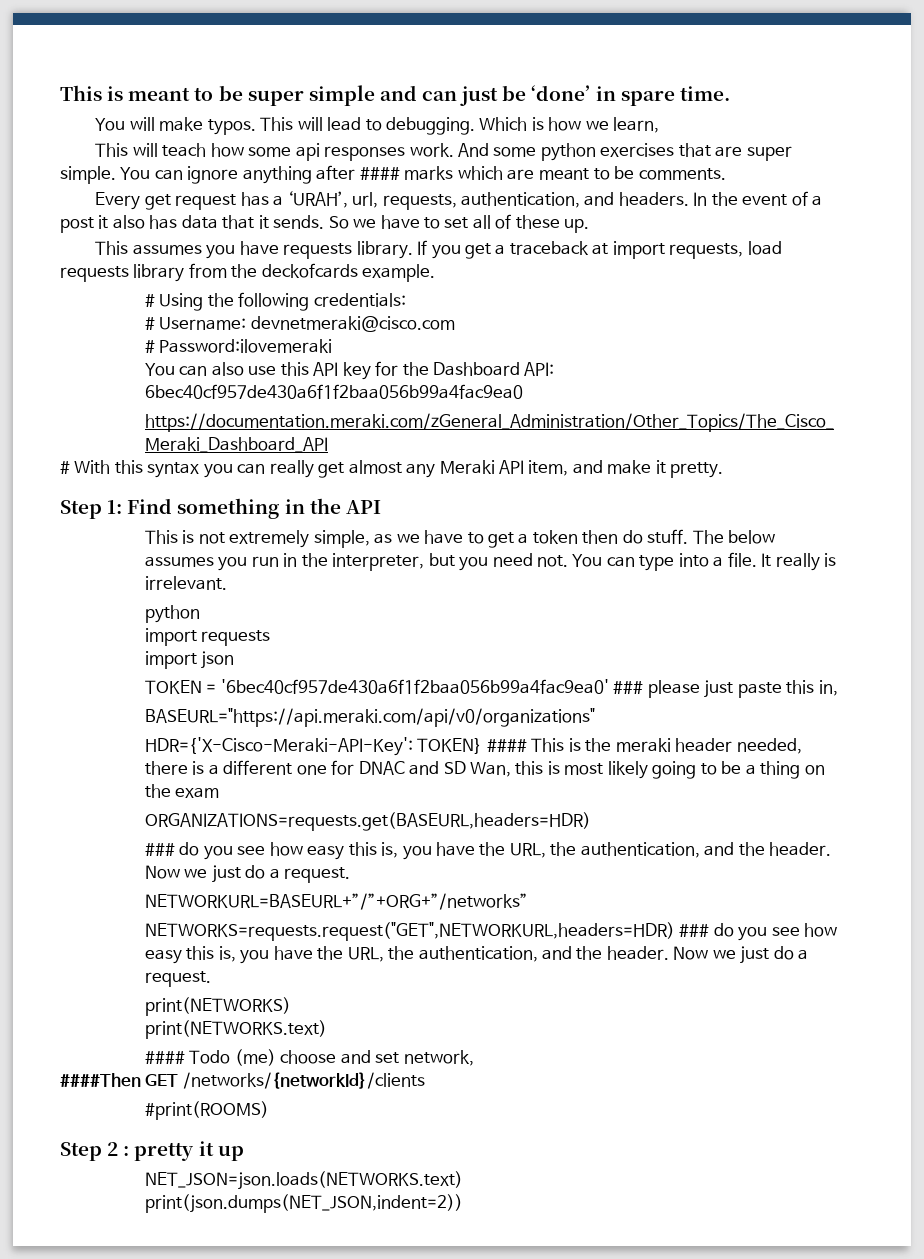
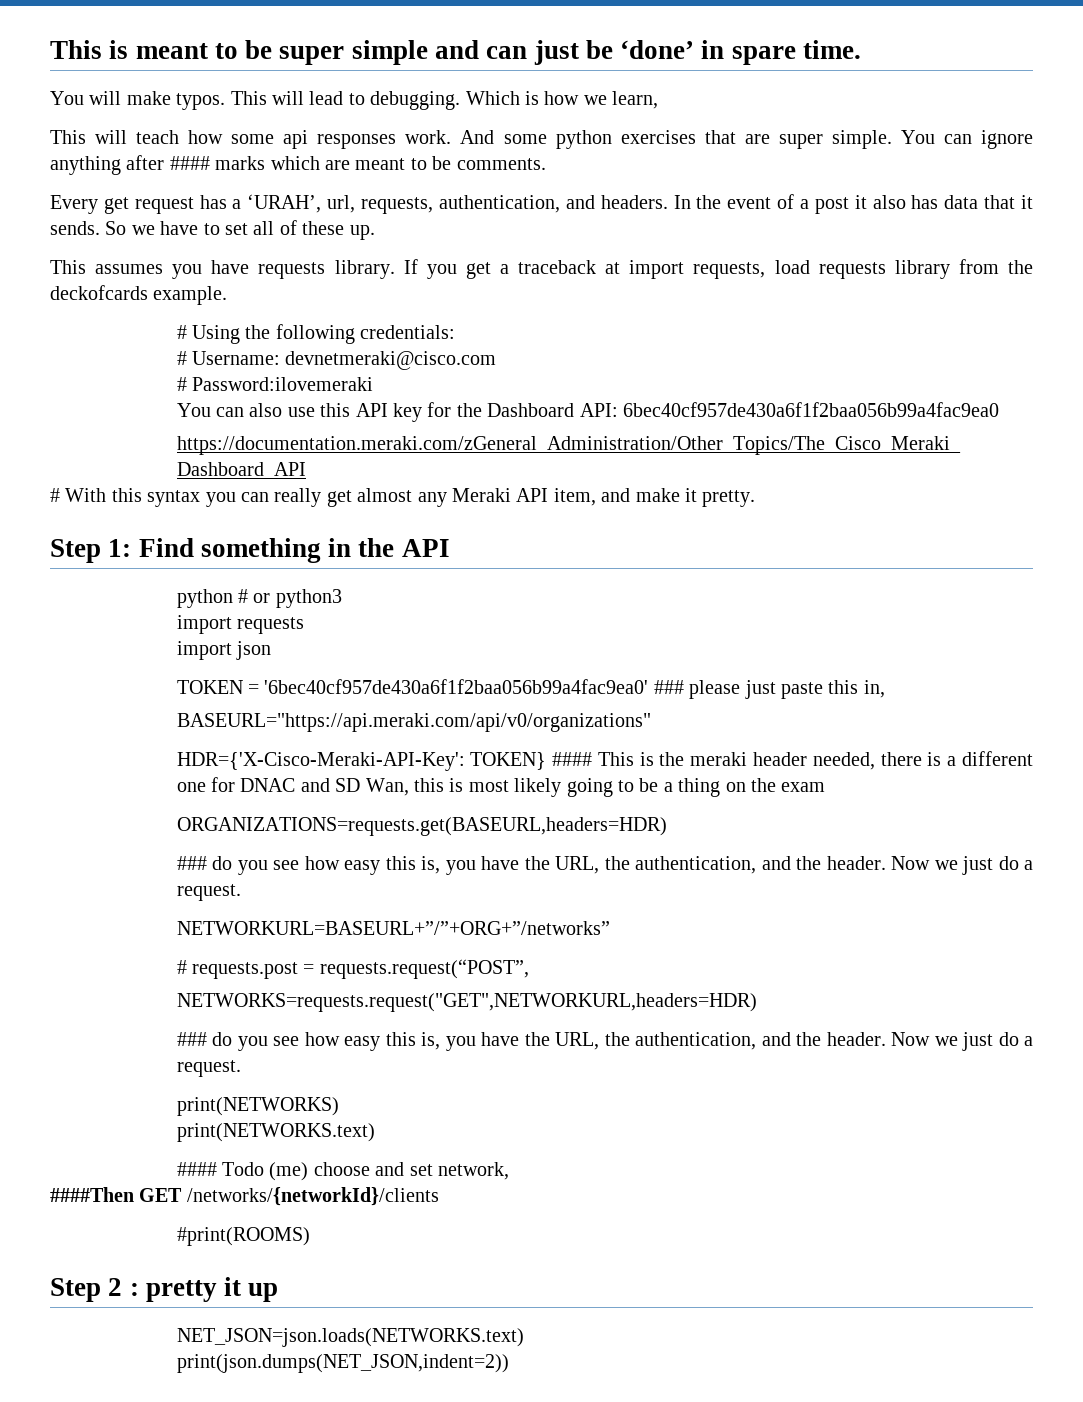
- This is not extremely simple, as we have to get a token then do stuff. The below assumes you run in the interpreter, but you need not. You can type into a file. It really is irrelevant.
- python
+ python # or python3
+ # requests.post = requests.request(“POST”,
- NETWORKS=requests.request("GET",NETWORKURL,headers=HDR) ### do you see how easy this is, you have the URL, the authentication, and the header.
+ NETWORKS=requests.request("GET",NETWORKURL,headers=HDR)
+ ### do you see how easy this is, you have the URL, the authentication, and the header.

